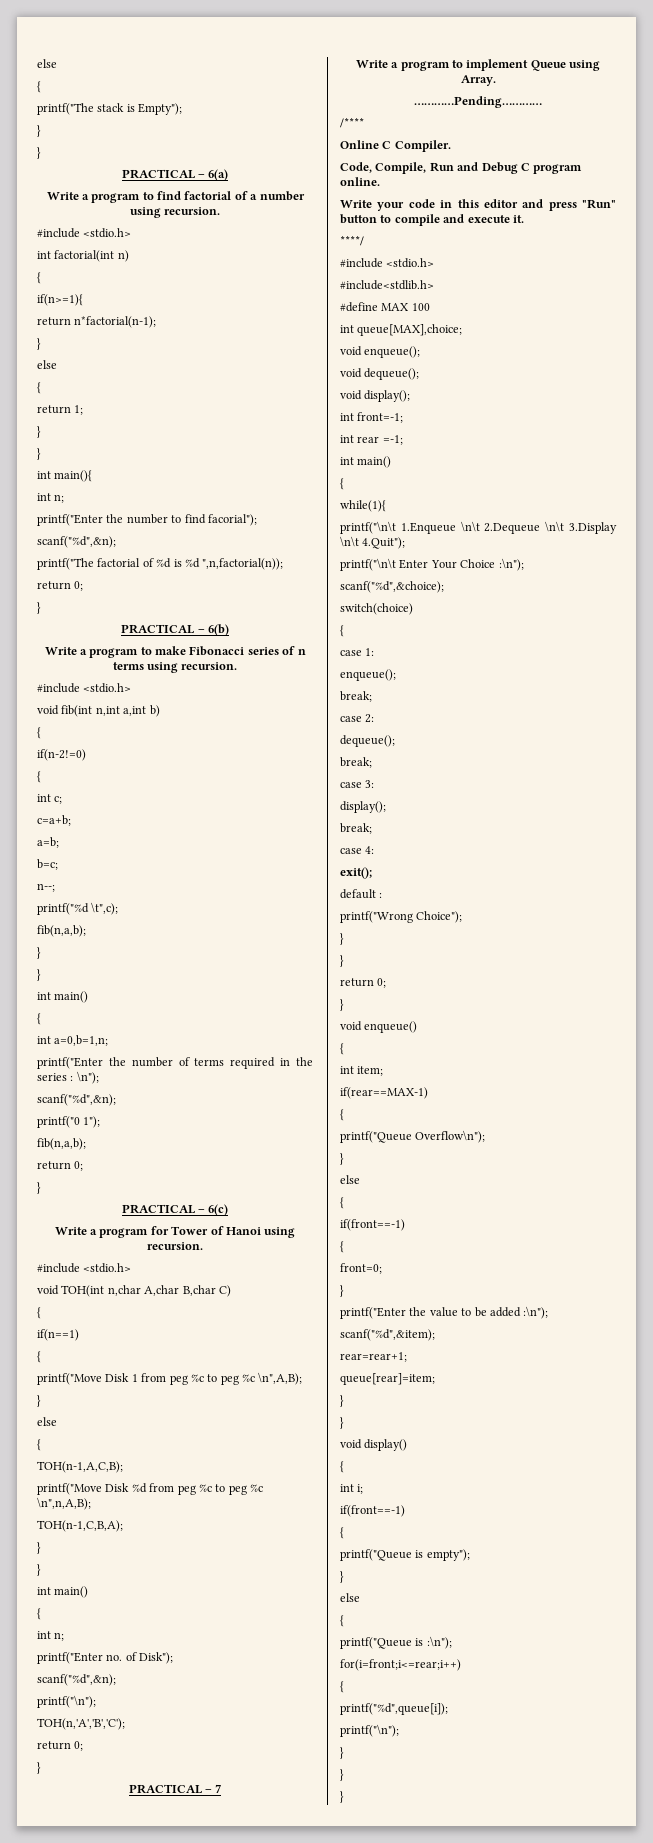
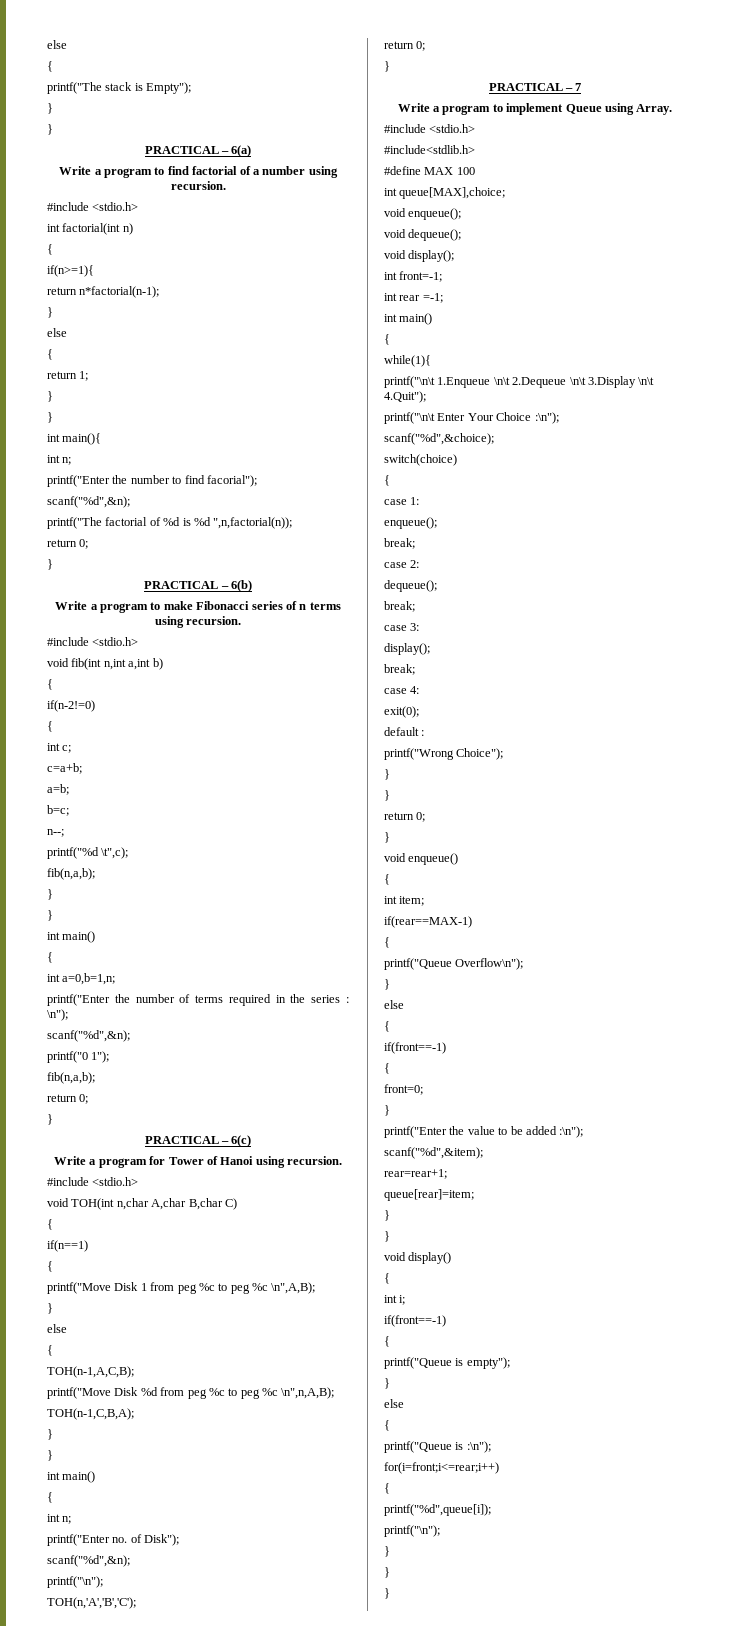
- …………Pending…………
- /****
- Online C Compiler.
- Code, Compile, Run and Debug C program online.
- Write your code in this editor and press "Run" button to compile and execute it.
- ****/
- exit();
+ exit(0);

